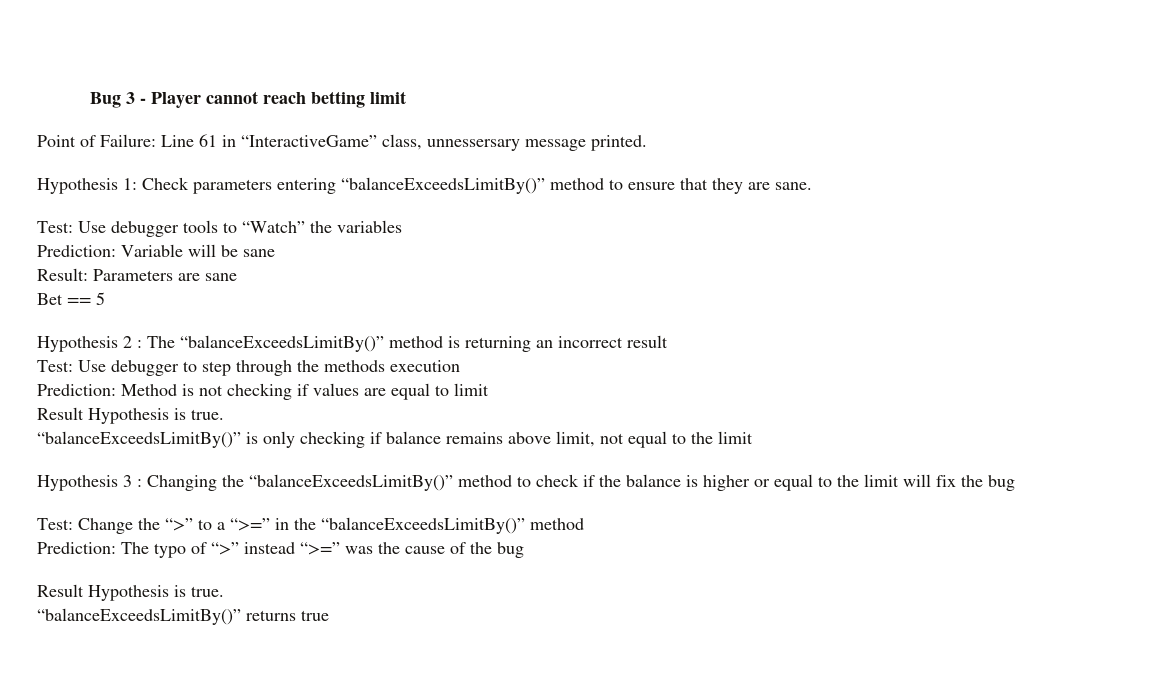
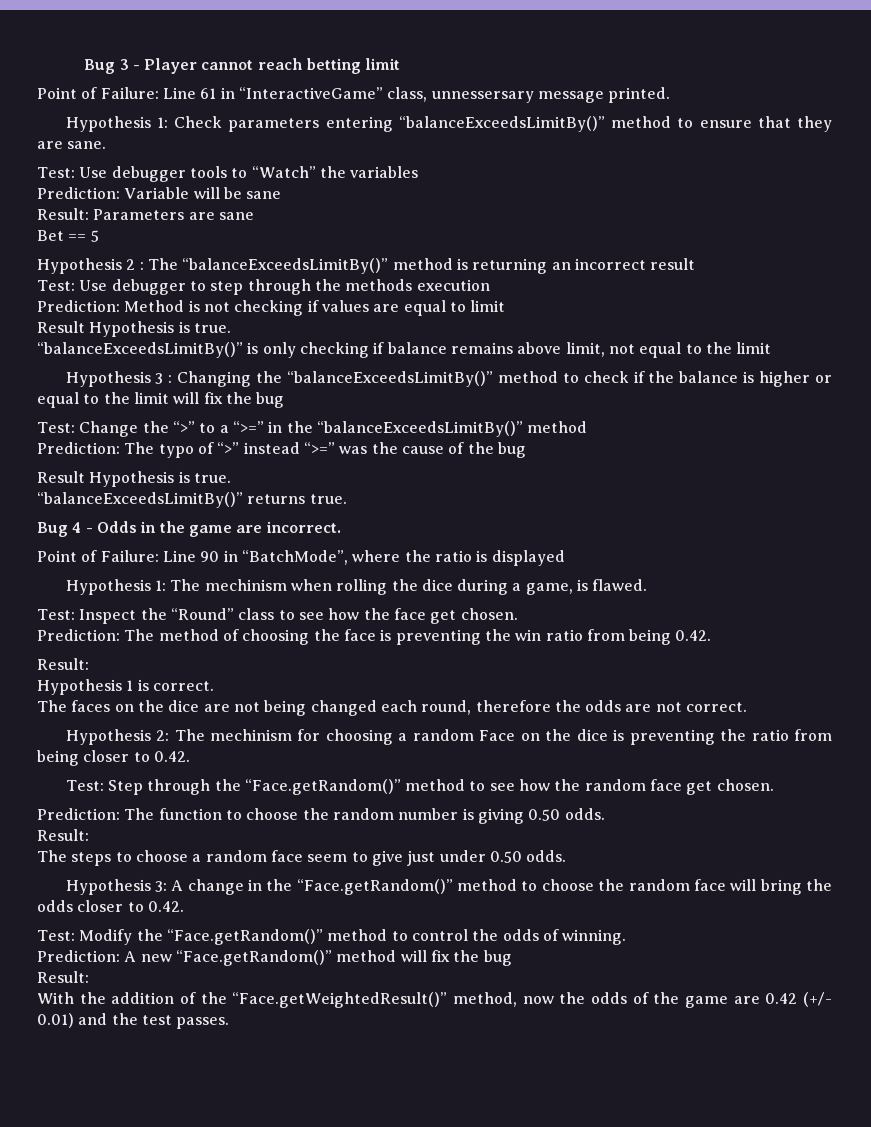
- “balanceExceedsLimitBy()” returns true
+ “balanceExceedsLimitBy()” returns true.
+ Bug 4 - Odds in the game are incorrect.
+ Point of Failure: Line 90 in “BatchMode”, where the ratio is displayed
+ Hypothesis 1: The mechinism when rolling the dice during a game, is flawed.
+ Test: Inspect the “Round” class to see how the face get chosen.
+ Prediction: The method of choosing the face is preventing the win ratio from being 0.42.
+ Result:
+ Hypothesis 1 is correct.
+ The faces on the dice are not being changed each round, therefore the odds are not correct.
+ Hypothesis 2: The mechinism for choosing a random Face on the dice is preventing the ratio from being closer to 0.42.
+ Test: Step through the “Face.getRandom()” method to see how the random face get chosen.
+ Prediction: The function to choose the random number is giving 0.50 odds.
+ Result:
+ The steps to choose a random face seem to give just under 0.50 odds.
+ Hypothesis 3: A change in the “Face.getRandom()” method to choose the random face will bring the odds closer to 0.42.
+ Test: Modify the “Face.getRandom()” method to control the odds of winning.
+ Prediction: A new “Face.getRandom()” method will fix the bug
+ Result:
+ With the addition of the “Face.getWeightedResult()” method, now the odds of the game are 0.42 (+/- 0.01) and the test passes.

